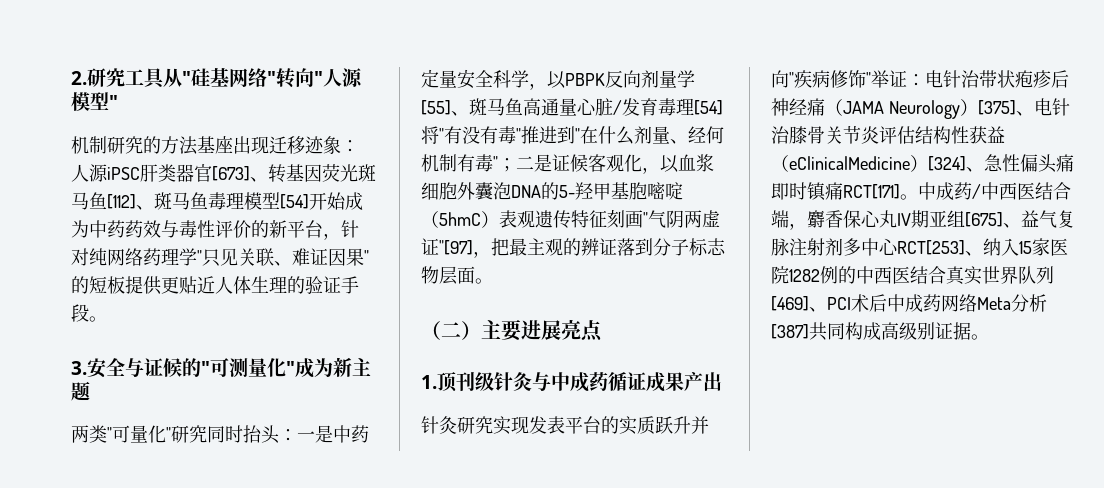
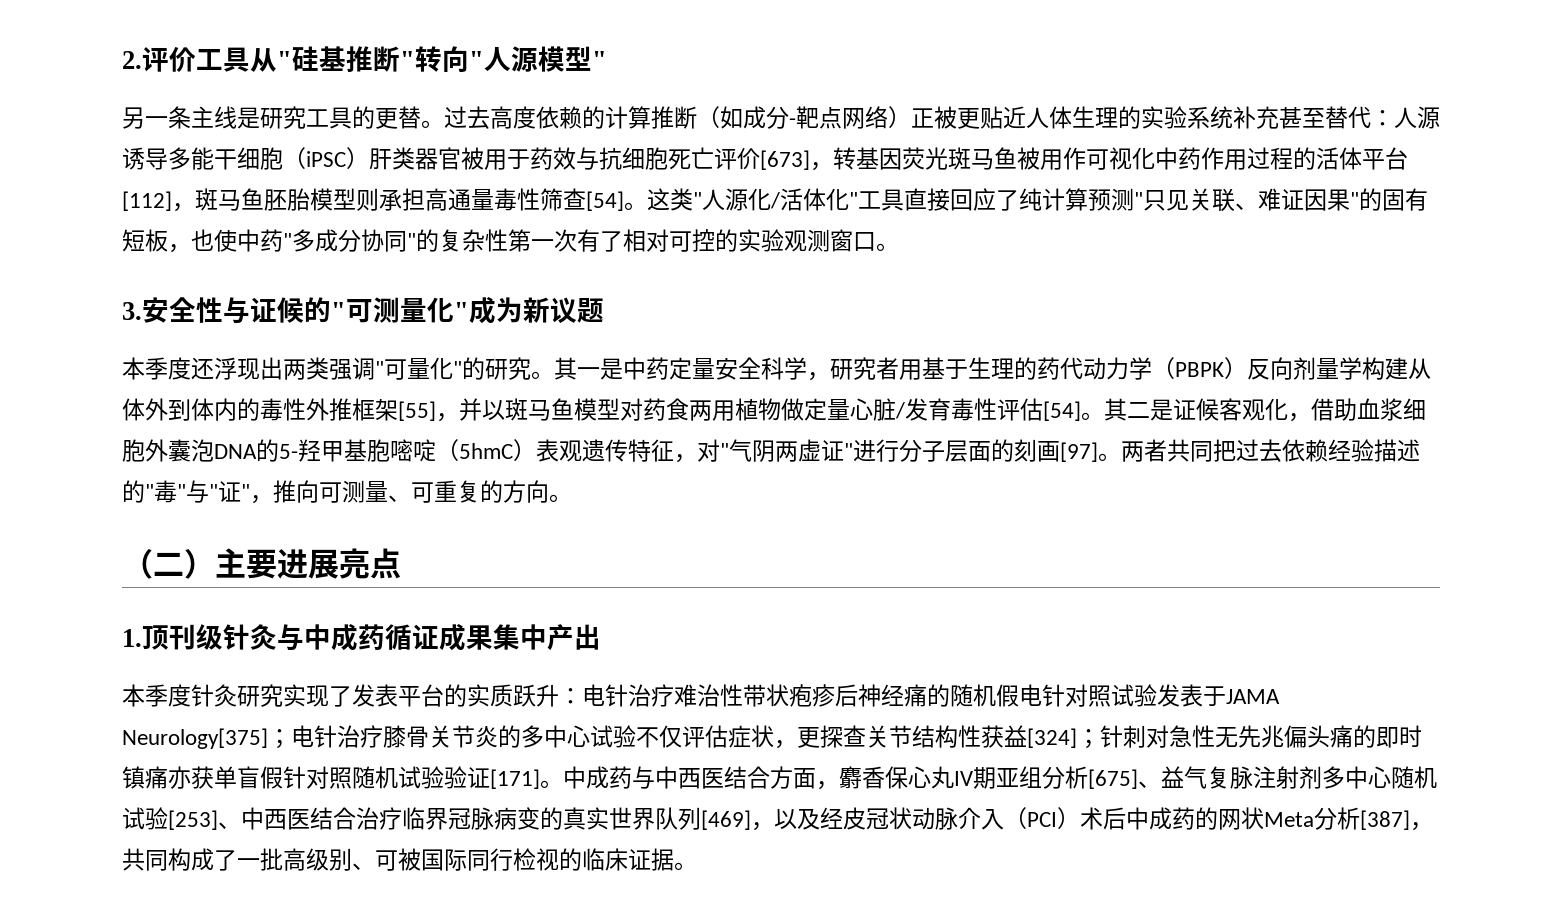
- 2.研究工具从"硅基网络"转向"人源模型"
+ 2.评价工具从"硅基推断"转向"人源模型"
- 机制研究的方法基座出现迁移迹象：人源iPSC肝类器官[673]、转基因荧光斑马鱼[112]、斑马鱼毒理模型[54]开始成为中药药效与毒性评价的新平台，针对纯网络药理学"只见关联、难证因果"的短板提供更贴近人体生理的验证手段。
+ 另一条主线是研究工具的更替。过去高度依赖的计算推断（如成分-靶点网络）正被更贴近人体生理的实验系统补充甚至替代：人源诱导多能干细胞（iPSC）肝类器官被用于药效与抗细胞死亡评价[673]，转基因荧光斑马鱼被用作可视化中药作用过程的活体平台[112]，斑马鱼胚胎模型则承担高通量毒性筛查[54]。这类"人源化/活体化"工具直接回应了纯计算预测"只见关联、难证因果"的固有短板，也使中药"多成分协同"的复杂性第一次有了相对可控的实验观测窗口。
- 3.安全与证候的"可测量化"成为新主题
+ 3.安全性与证候的"可测量化"成为新议题
- 两类"可量化"研究同时抬头：一是中药定量安全科学，以PBPK反向剂量学[55]、斑马鱼高通量心脏/发育毒理[54]将"有没有毒"推进到"在什么剂量、经何机制有毒"；二是证候客观化，以血浆细胞外囊泡DNA的5-羟甲基胞嘧啶（5hmC）表观遗传特征刻画"气阴两虚证"[97]，把最主观的辨证落到分子标志物层面。
+ 本季度还浮现出两类强调"可量化"的研究。其一是中药定量安全科学，研究者用基于生理的药代动力学（PBPK）反向剂量学构建从体外到体内的毒性外推框架[55]，并以斑马鱼模型对药食两用植物做定量心脏/发育毒性评估[54]。其二是证候客观化，借助血浆细胞外囊泡DNA的5-羟甲基胞嘧啶（5hmC）表观遗传特征，对"气阴两虚证"进行分子层面的刻画[97]。两者共同把过去依赖经验描述的"毒"与"证"，推向可测量、可重复的方向。
- 1.顶刊级针灸与中成药循证成果产出
+ 1.顶刊级针灸与中成药循证成果集中产出
- 针灸研究实现发表平台的实质跃升并向"疾病修饰"举证：电针治带状疱疹后神经痛（JAMA Neurology）[375]、电针治膝骨关节炎评估结构性获益（eClinicalMedicine）[324]、急性偏头痛即时镇痛RCT[171]。
+ 本季度针灸研究实现了发表平台的实质跃升：电针治疗难治性带状疱疹后神经痛的随机假电针对照试验发表于JAMA Neurology[375]；电针治疗膝骨关节炎的多中心试验不仅评估症状，更探查关节结构性获益[324]；针刺对急性无先兆偏头痛的即时镇痛亦获单盲假针对照随机试验验证[171]。
- 中成药/中西医结合端，麝香保心丸IV期亚组[675]、益气复脉注射剂多中心RCT[253]、纳入15家医院1282例的中西医结合真实世界队列[469]、PCI术后中成药网络Meta分析[387]共同构成高级别证据。
+ 中成药与中西医结合方面，麝香保心丸IV期亚组分析[675]、益气复脉注射剂多中心随机试验[253]、中西医结合治疗临界冠脉病变的真实世界队列[469]，以及经皮冠状动脉介入（PCI）术后中成药的网状Meta分析[387]，共同构成了一批高级别、可被国际同行检视的临床证据。

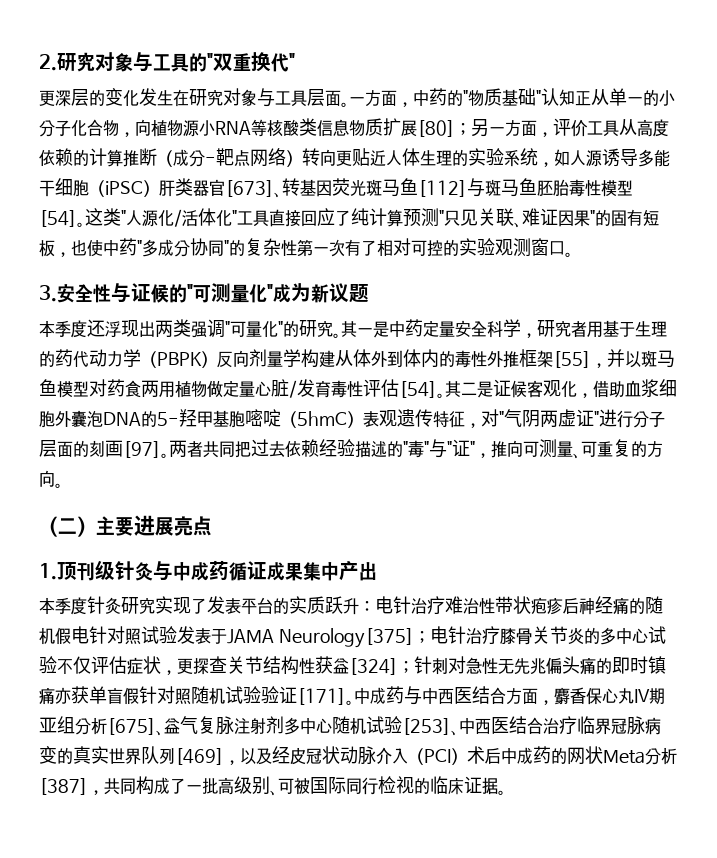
- 2.评价工具从"硅基推断"转向"人源模型"
- 另一条主线是研究工具的更替。过去高度依赖的计算推断（如成分-靶点网络）正被更贴近人体生理的实验系统补充甚至替代：人源诱导多能干细胞（iPSC）肝类器官被用于药效与抗细胞死亡评价[673]，转基因荧光斑马鱼被用作可视化中药作用过程的活体平台[112]，斑马鱼胚胎模型则承担高通量毒性筛查[54]。
+ 2.研究对象与工具的"双重换代"
+ 更深层的变化发生在研究对象与工具层面。一方面，中药的"物质基础"认知正从单一的小分子化合物，向植物源小RNA等核酸类信息物质扩展[80]；另一方面，评价工具从高度依赖的计算推断（成分-靶点网络）转向更贴近人体生理的实验系统，如人源诱导多能干细胞（iPSC）肝类器官[673]、转基因荧光斑马鱼[112]与斑马鱼胚胎毒性模型[54]。

